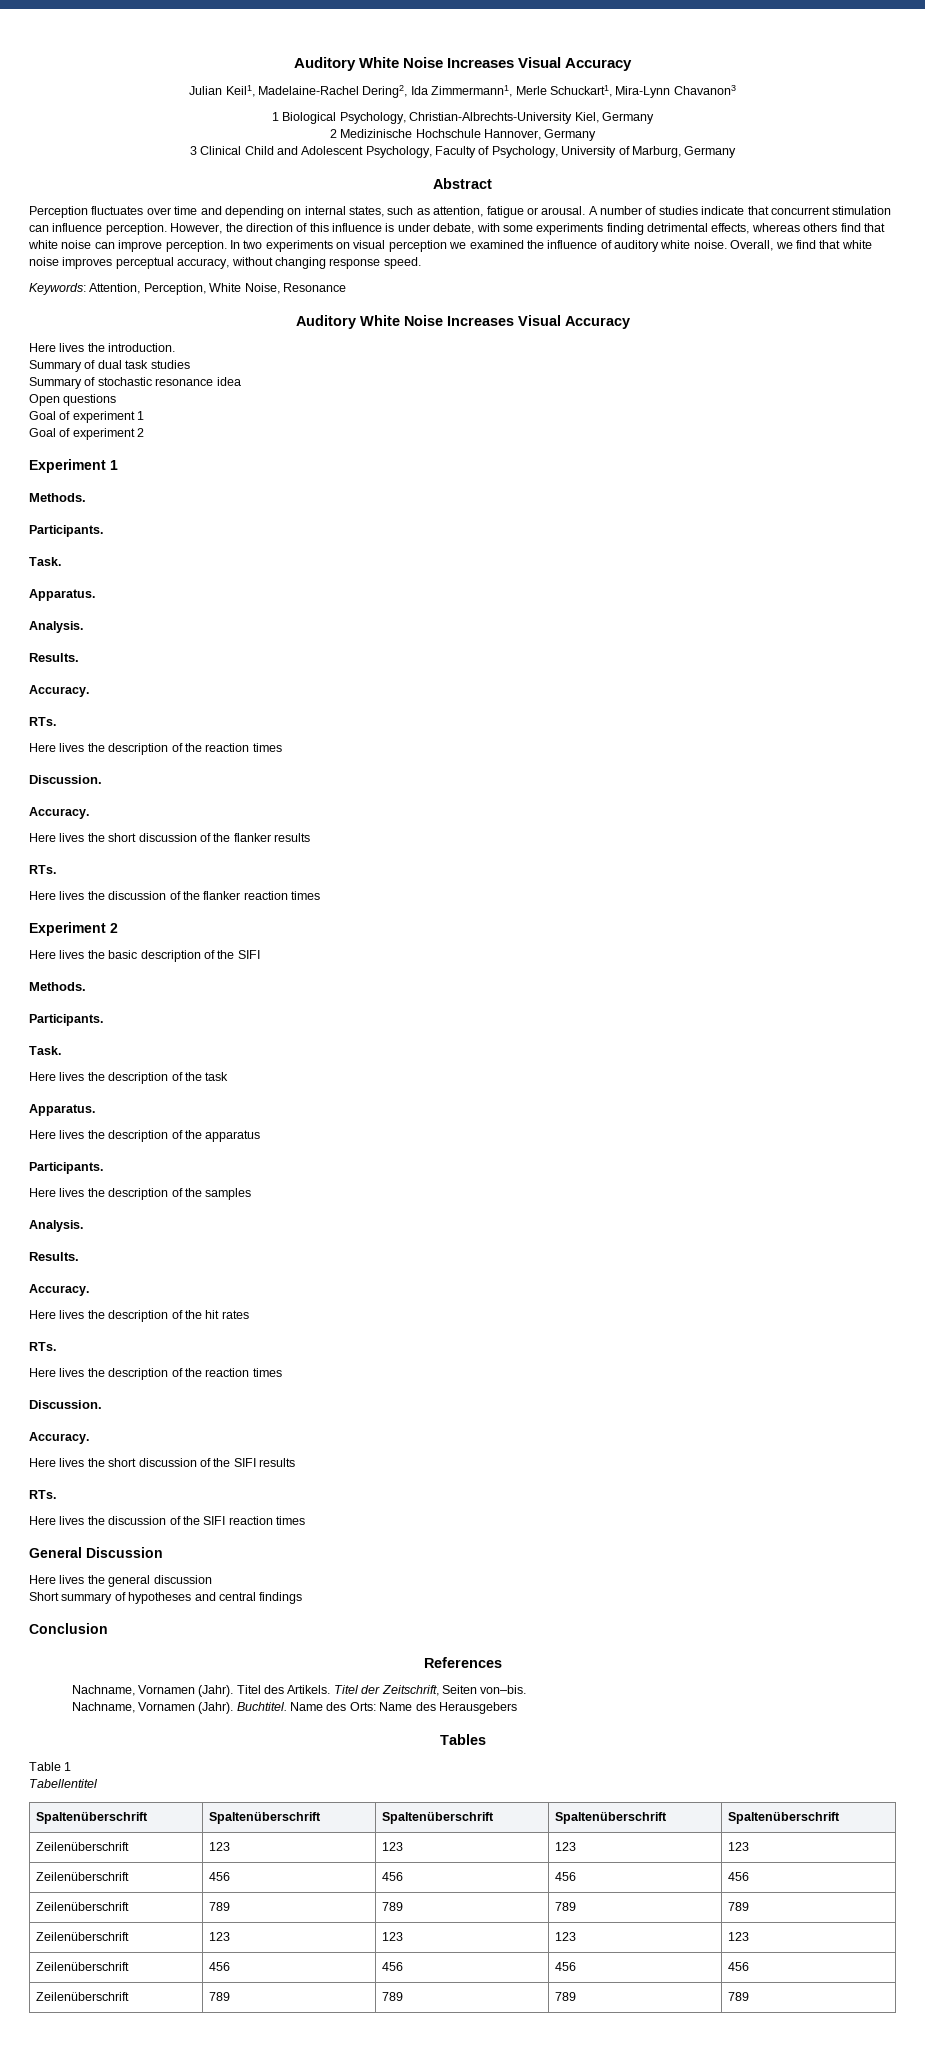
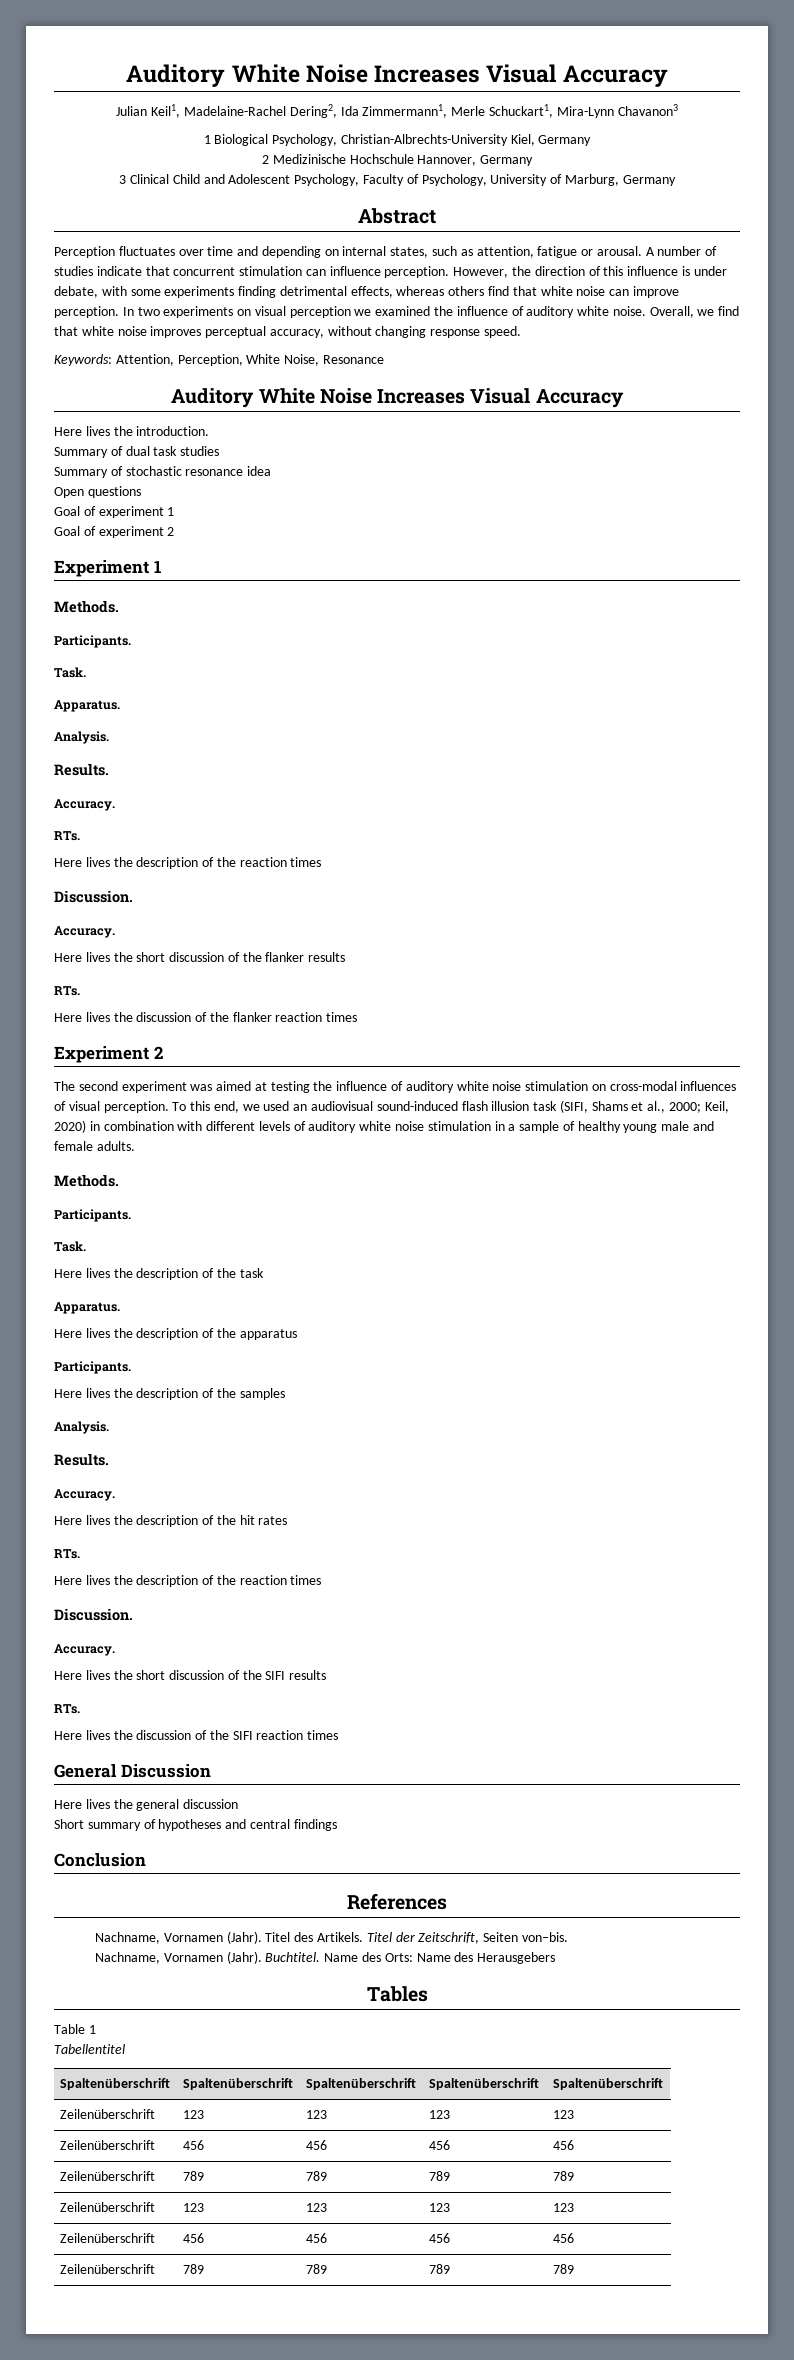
- Here lives the basic description of the SIFI
+ The second experiment was aimed at testing the influence of auditory white noise stimulation on cross-modal influences of visual perception. To this end, we used an audiovisual sound-induced flash illusion task (SIFI, Shams et al., 2000; Keil, 2020) in combination with different levels of auditory white noise stimulation in a sample of healthy young male and female adults.

